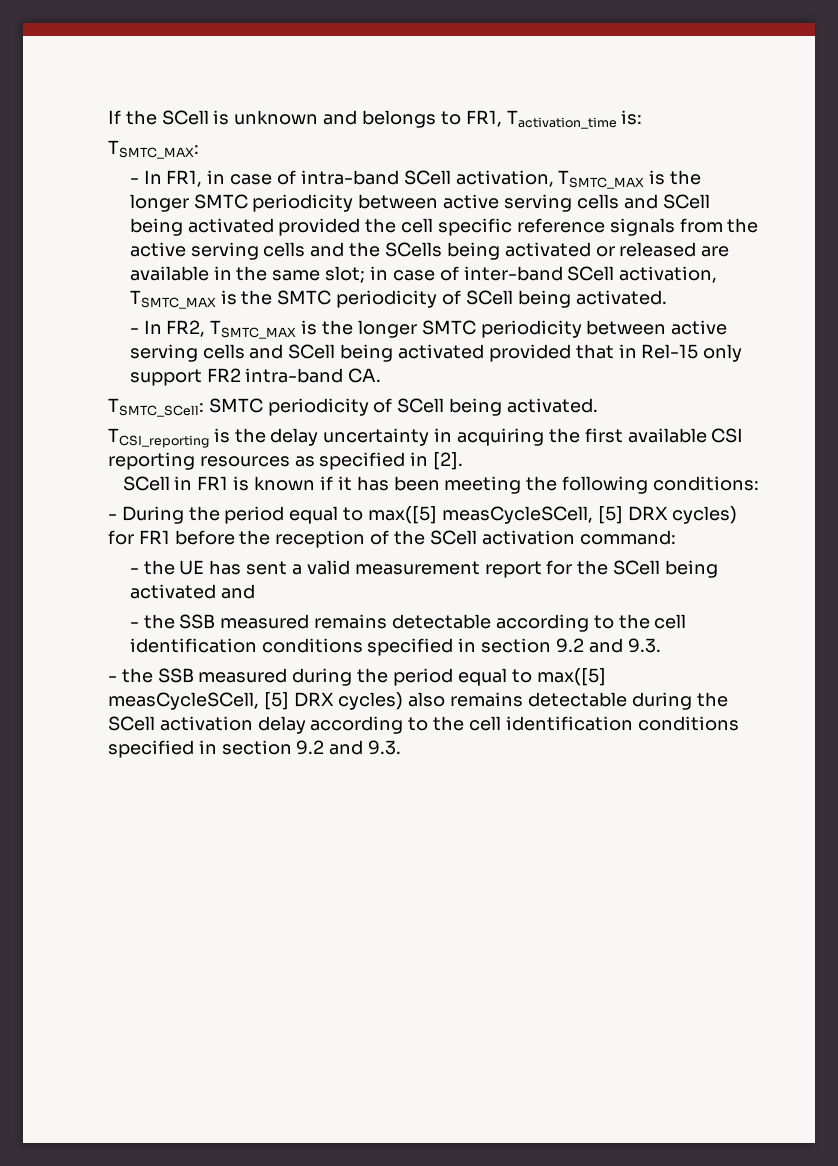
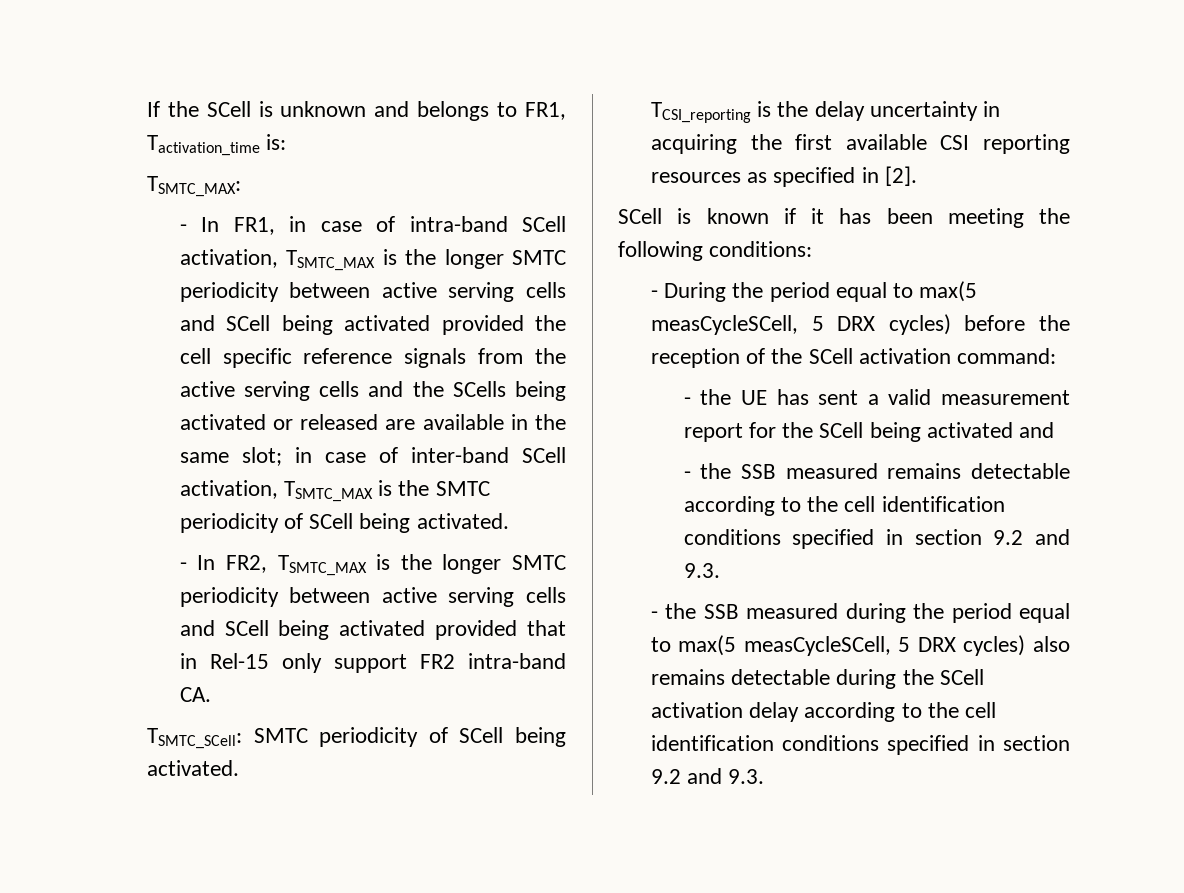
- SCell in FR1 is known if it has been meeting the following conditions:
+ SCell is known if it has been meeting the following conditions:
- - During the period equal to max([5] measCycleSCell, [5] DRX cycles) for FR1 before the reception of the SCell activation command:
+ - During the period equal to max(5 measCycleSCell, 5 DRX cycles) before the reception of the SCell activation command:
- - the SSB measured during the period equal to max([5] measCycleSCell, [5] DRX cycles) also remains detectable during the SCell activation delay according to the cell identification conditions specified in section 9.2 and 9.3.
+ - the SSB measured during the period equal to max(5 measCycleSCell, 5 DRX cycles) also remains detectable during the SCell activation delay according to the cell identification conditions specified in section 9.2 and 9.3.

